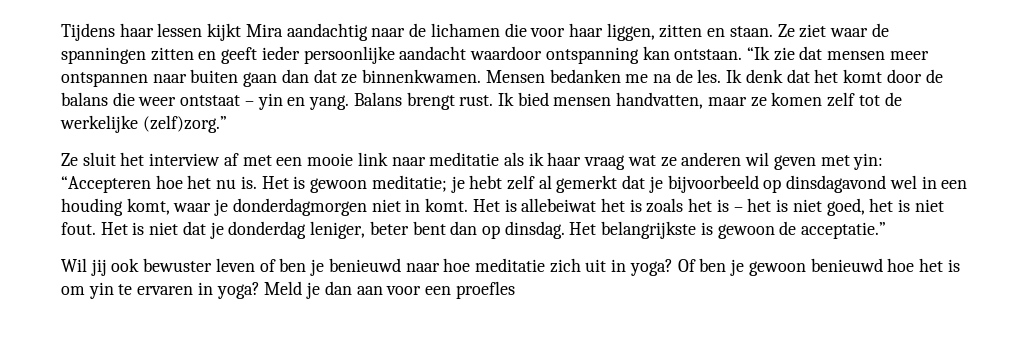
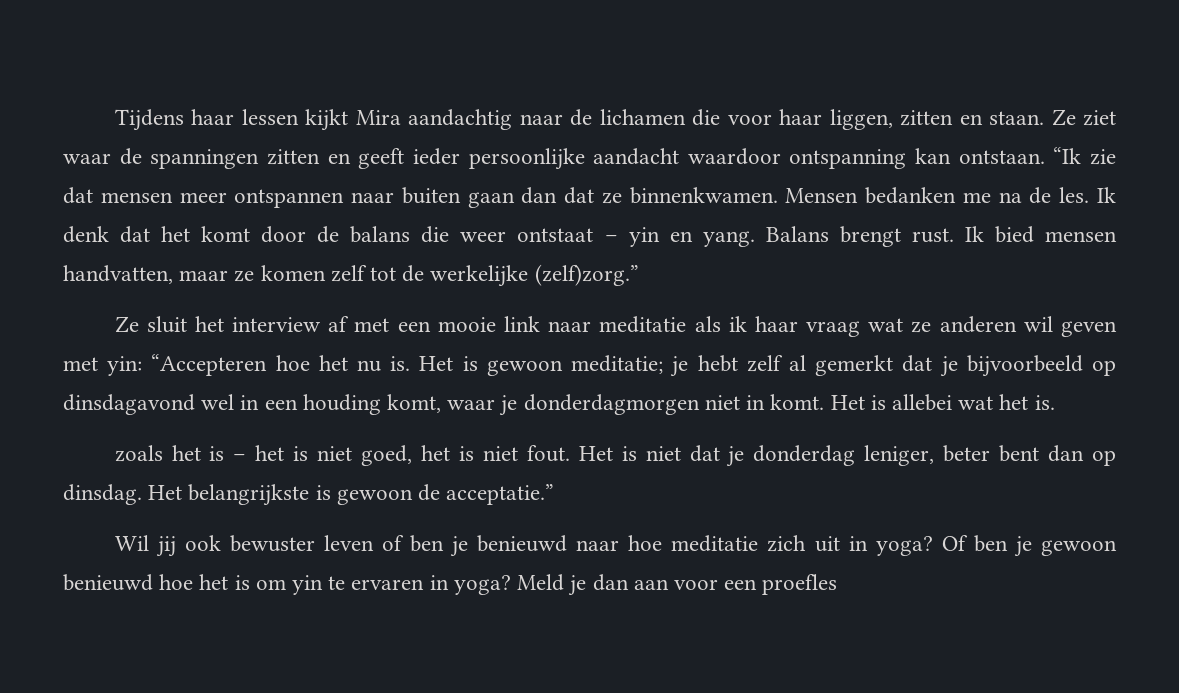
- Het is allebeiwat het is zoals het is – het is niet goed, het is niet fout.
+ Het is allebei wat het is.
+ zoals het is – het is niet goed, het is niet fout.

